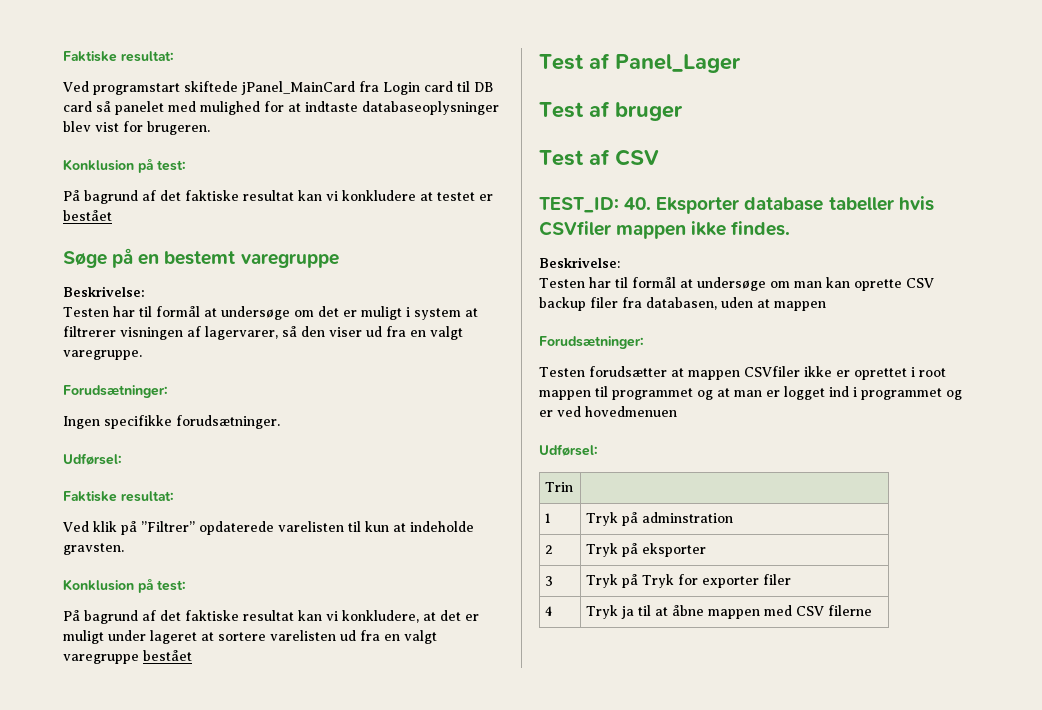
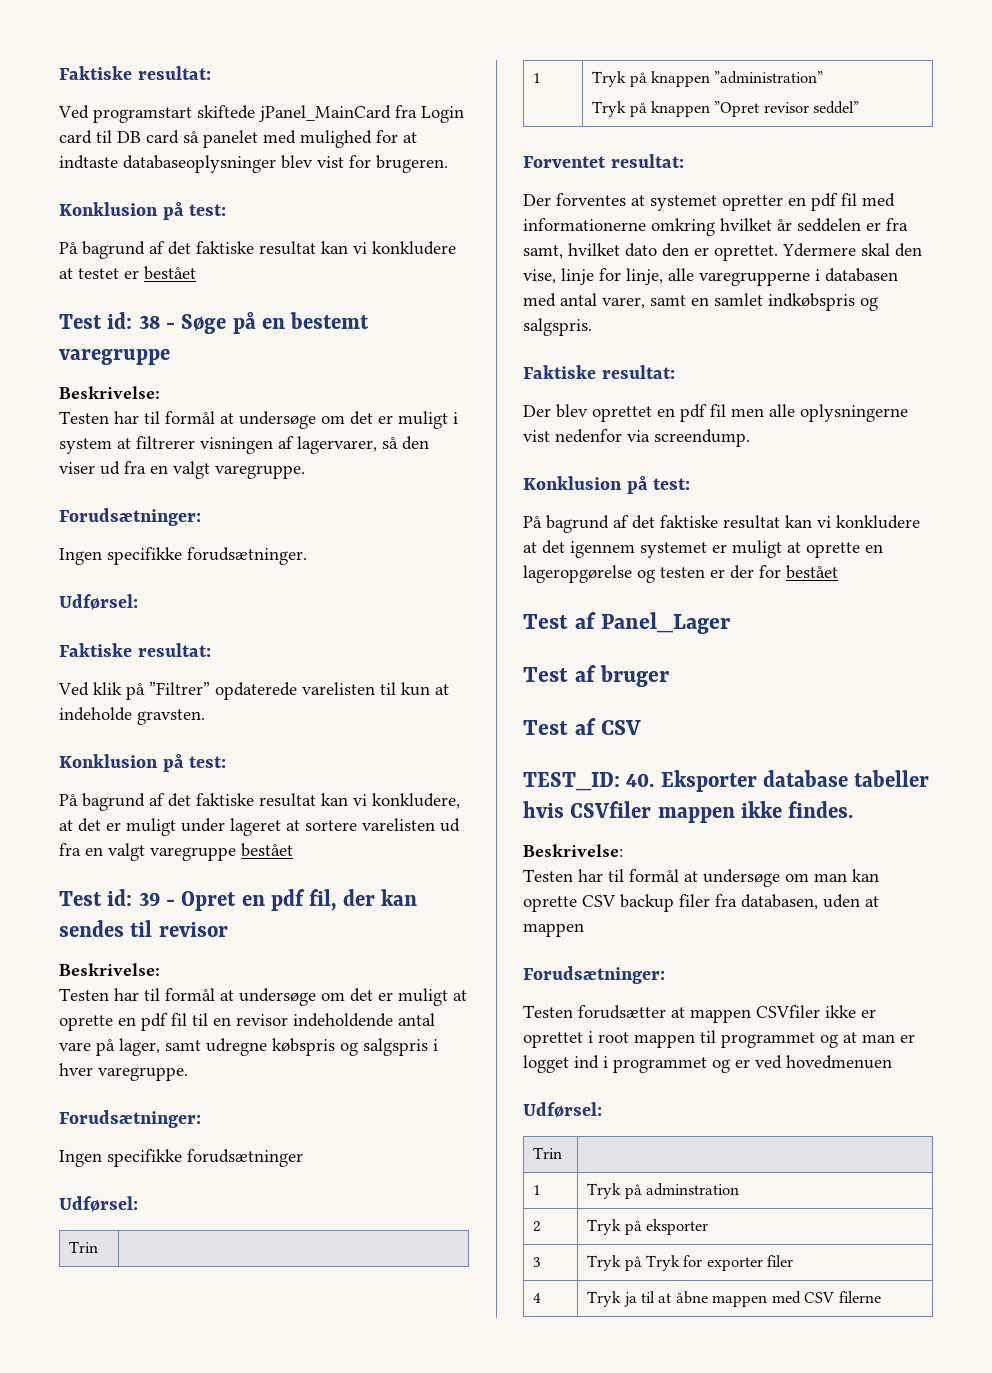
- Søge på en bestemt varegruppe
+ Test id: 38 - Søge på en bestemt varegruppe
+ Test id: 39 - Opret en pdf fil, der kan sendes til revisor
+ Beskrivelse:
+ Testen har til formål at undersøge om det er muligt at oprette en pdf fil til en revisor indeholdende antal vare på lager, samt udregne købspris og salgspris i hver varegruppe.
+ Forudsætninger:
+ Ingen specifikke forudsætninger
+ Udførsel:
+ Trin |
+ 1 | Tryk på knappen ”administration”
+ Tryk på knappen ”Opret revisor seddel”
+ Forventet resultat:
+ Der forventes at systemet opretter en pdf fil med informationerne omkring hvilket år seddelen er fra samt, hvilket dato den er oprettet. Ydermere skal den vise, linje for linje, alle varegrupperne i databasen med antal varer, samt en samlet indkøbspris og salgspris.
+ Faktiske resultat:
+ Der blev oprettet en pdf fil men alle oplysningerne vist nedenfor via screendump.
+ Konklusion på test:
+ På bagrund af det faktiske resultat kan vi konkludere at det igennem systemet er muligt at oprette en lageropgørelse og testen er der for bestået

